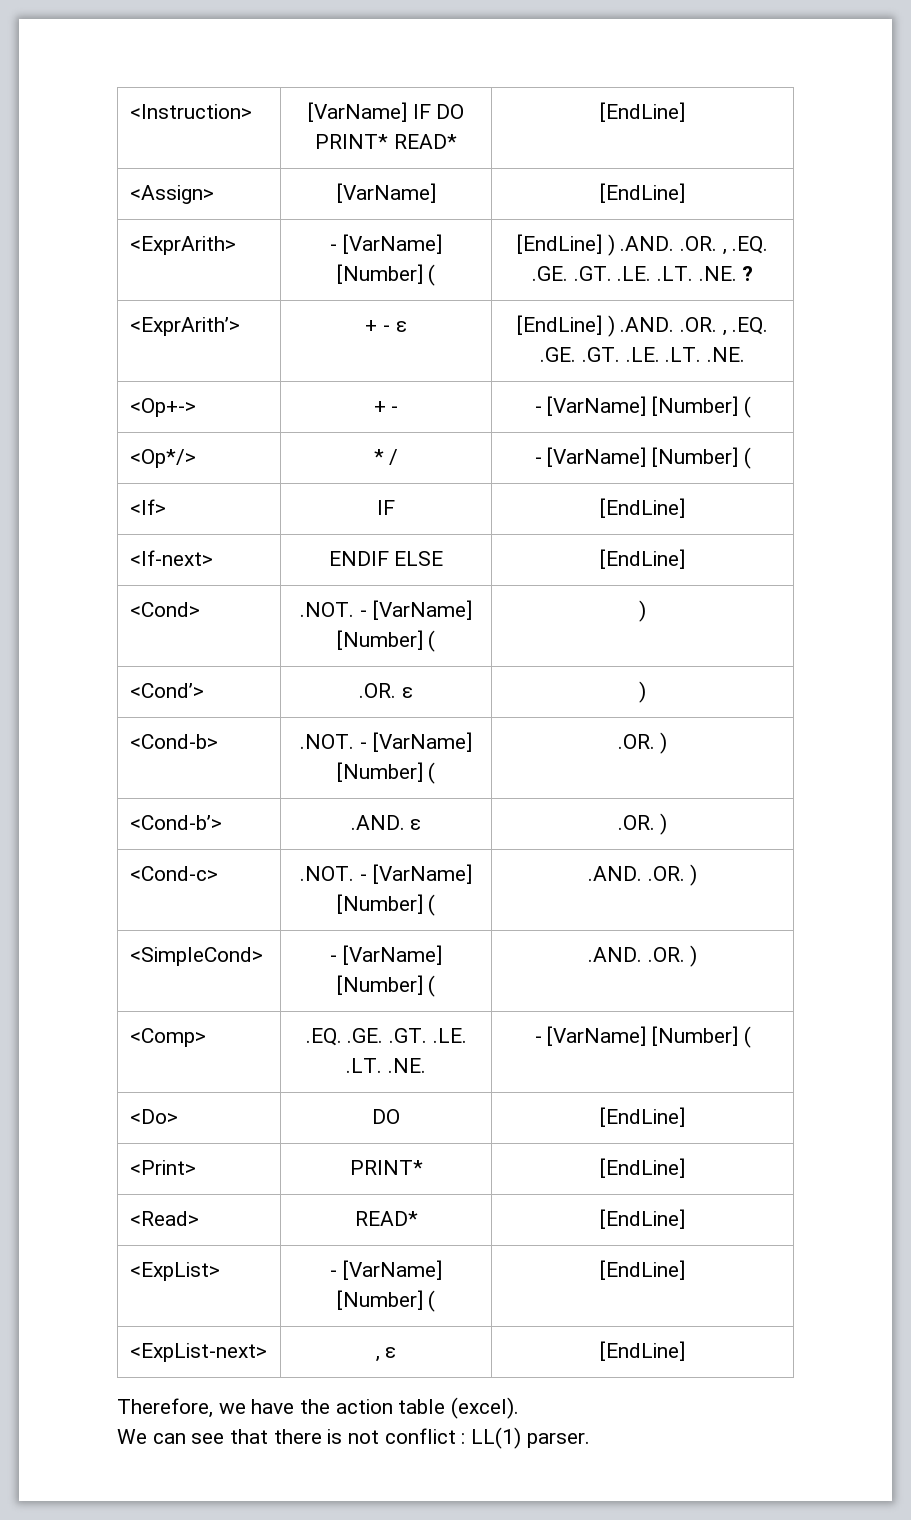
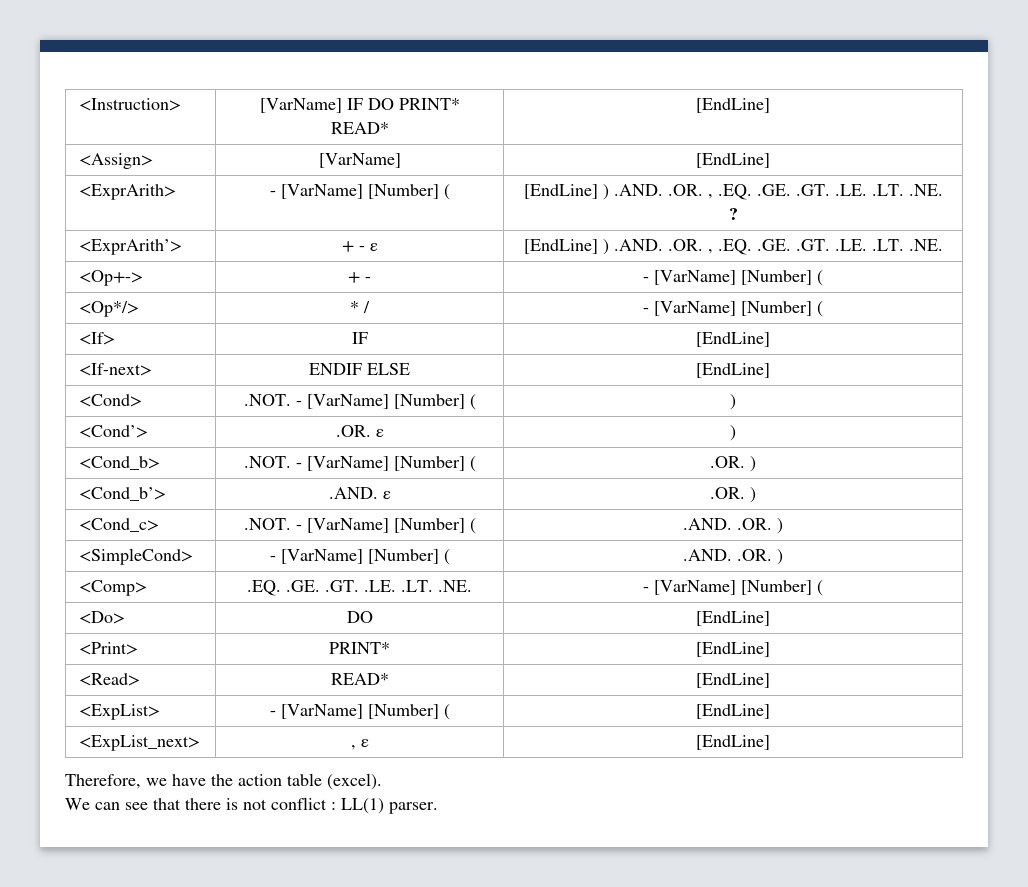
- <Cond-b> | .NOT. - [VarName] [Number] ( | .OR. )
+ <Cond_b> | .NOT. - [VarName] [Number] ( | .OR. )
- <Cond-b’> | .AND. ε | .OR. )
+ <Cond_b’> | .AND. ε | .OR. )
- <Cond-c> | .NOT. - [VarName] [Number] ( | .AND. .OR. )
+ <Cond_c> | .NOT. - [VarName] [Number] ( | .AND. .OR. )
- <ExpList-next> | , ε | [EndLine]
+ <ExpList_next> | , ε | [EndLine]

